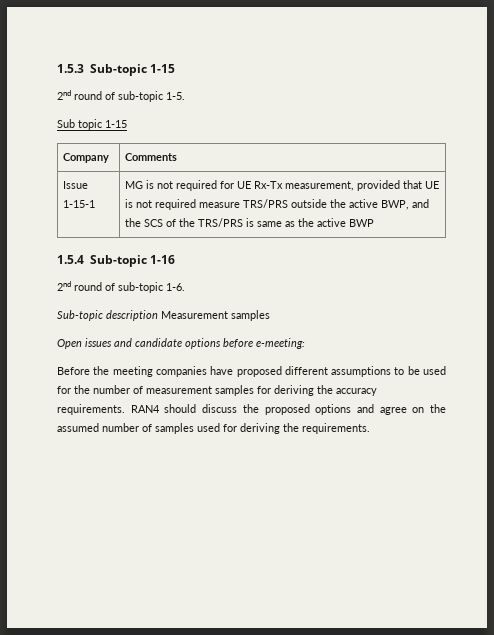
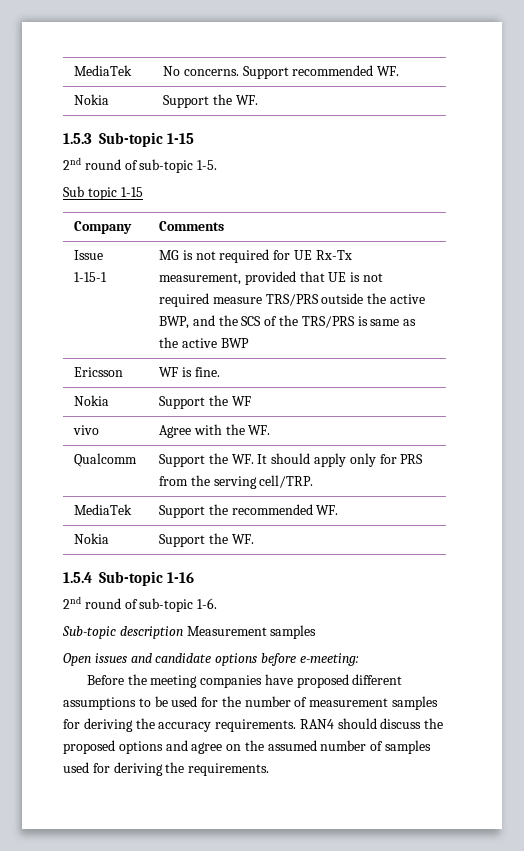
+ MediaTek | No concerns. Support recommended WF.
+ Nokia | Support the WF.
+ Ericsson | WF is fine.
+ Nokia | Support the WF
+ vivo | Agree with the WF.
+ Qualcomm | Support the WF. It should apply only for PRS from the serving cell/TRP.
+ MediaTek | Support the recommended WF.
+ Nokia | Support the WF.

